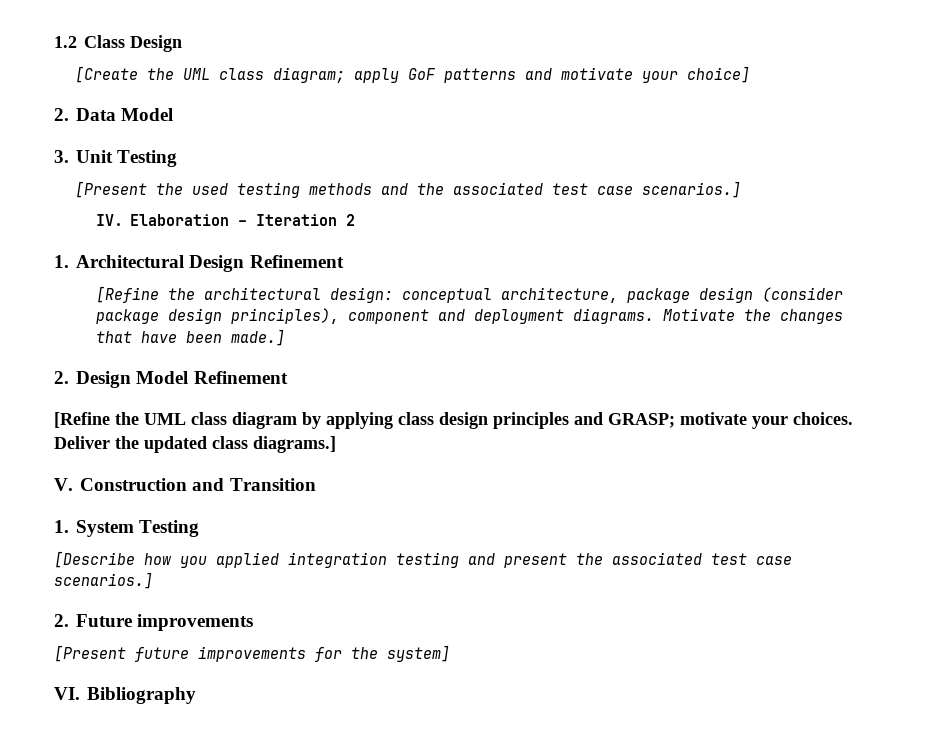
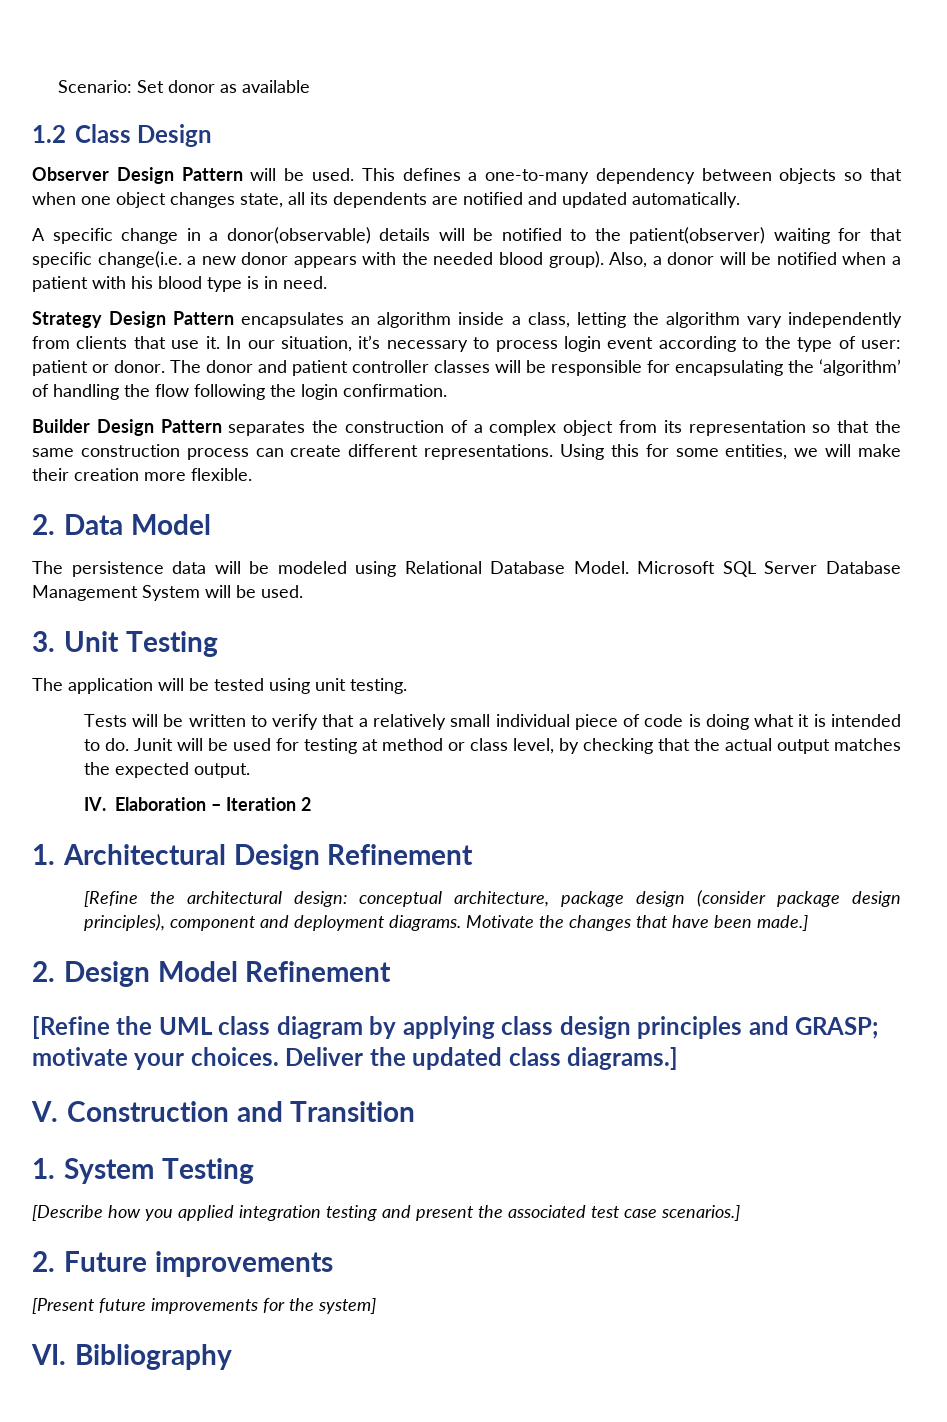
+ Scenario: Set donor as available
  1.2 Class Design
- [Create the UML class diagram; apply GoF patterns and motivate your choice]
+ Observer Design Pattern will be used. This defines a one-to-many dependency between objects so that when one object changes state, all its dependents are notified and updated automatically.
+ A specific change in a donor(observable) details will be notified to the patient(observer) waiting for that specific change(i.e. a new donor appears with the needed blood group). Also, a donor will be notified when a patient with his blood type is in need.
+ Strategy Design Pattern encapsulates an algorithm inside a class, letting the algorithm vary independently from clients that use it. In our situation, it’s necessary to process login event according to the type of user: patient or donor. The donor and patient controller classes will be responsible for encapsulating the ‘algorithm’ of handling the flow following the login confirmation.
+ Builder Design Pattern separates the construction of a complex object from its representation so that the same construction process can create different representations. Using this for some entities, we will make their creation more flexible.
  2. Data Model
+ The persistence data will be modeled using Relational Database Model. Microsoft SQL Server Database Management System will be used.
  3. Unit Testing
- [Present the used testing methods and the associated test case scenarios.]
+ The application will be tested using unit testing.
+ Tests will be written to verify that a relatively small individual piece of code is doing what it is intended to do. Junit will be used for testing at method or class level, by checking that the actual output matches the expected output.

